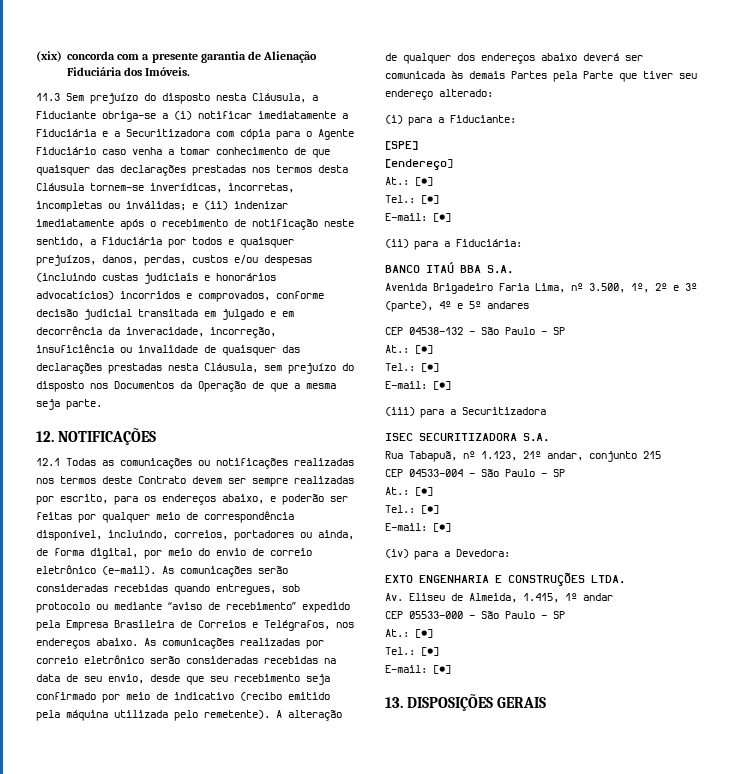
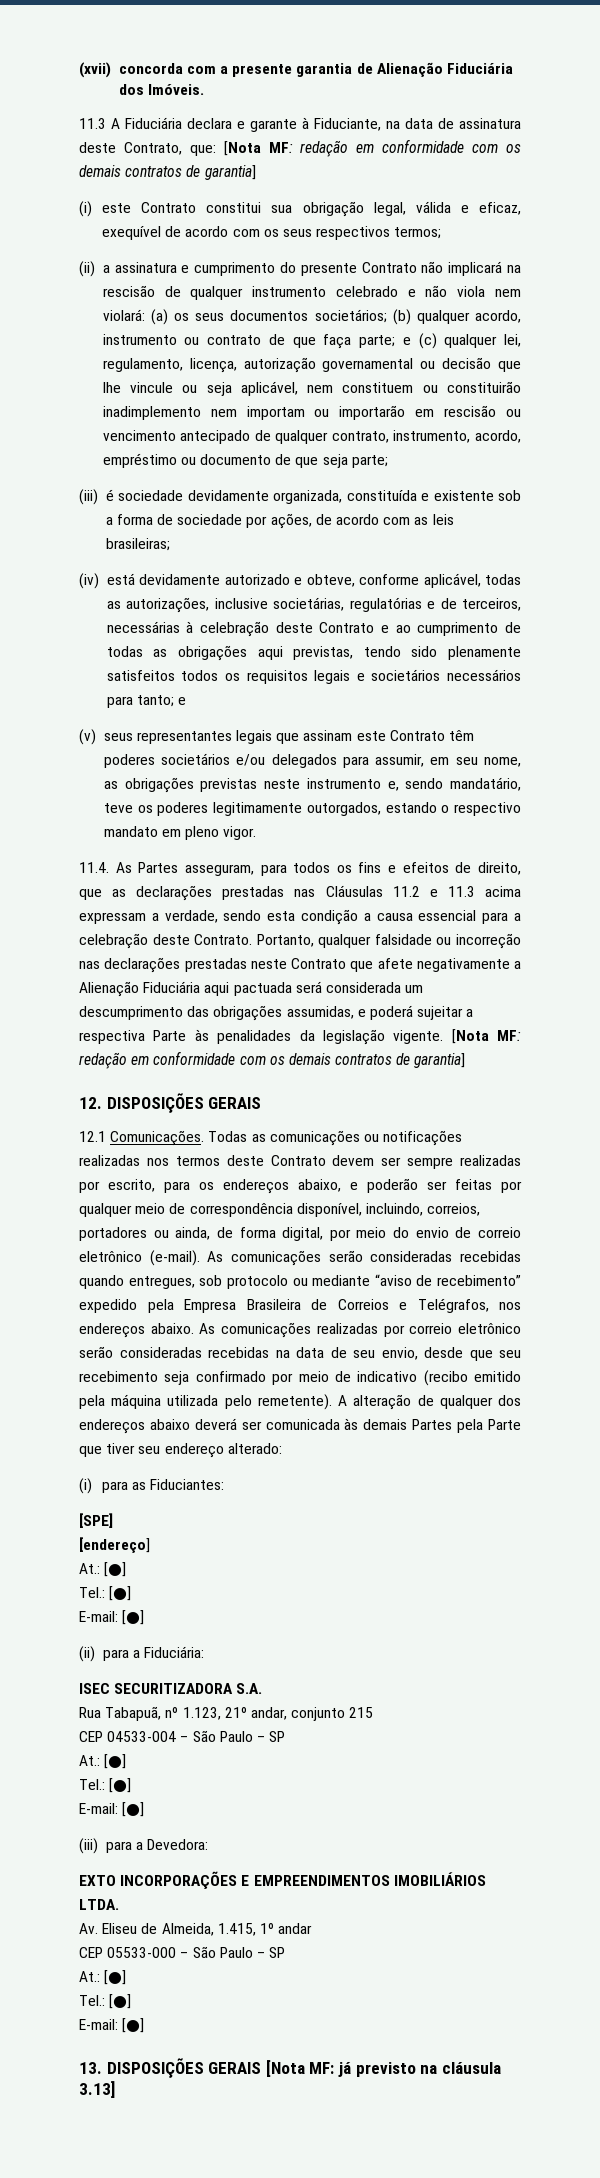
- (xix) concorda com a presente garantia de Alienação Fiduciária dos Imóveis.
+ (xvii) concorda com a presente garantia de Alienação Fiduciária dos Imóveis.
- 11.3 Sem prejuízo do disposto nesta Cláusula, a Fiduciante obriga-se a (i) notificar imediatamente a Fiduciária e a Securitizadora com cópia para o Agente Fiduciário caso venha a tomar conhecimento de que quaisquer das declarações prestadas nos termos desta Cláusula tornem-se inverídicas, incorretas, incompletas ou inválidas; e (ii) indenizar imediatamente após o recebimento de notificação neste sentido, a Fiduciária por todos e quaisquer prejuízos, danos, perdas, custos e/ou despesas (incluindo custas judiciais e honorários advocatícios) incorridos e comprovados, conforme decisão judicial transitada em julgado e em decorrência da inveracidade, incorreção, insuficiência ou invalidade de quaisquer das declarações prestadas nesta Cláusula, sem prejuízo do disposto nos Documentos da Operação de que a mesma seja parte.
+ 11.3 A Fiduciária declara e garante à Fiduciante, na data de assinatura deste Contrato, que: [Nota MF: redação em conformidade com os demais contratos de garantia]
+ (i) este Contrato constitui sua obrigação legal, válida e eficaz, exequível de acordo com os seus respectivos termos;
+ (ii) a assinatura e cumprimento do presente Contrato não implicará na rescisão de qualquer instrumento celebrado e não viola nem violará: (a) os seus documentos societários; (b) qualquer acordo, instrumento ou contrato de que faça parte; e (c) qualquer lei, regulamento, licença, autorização governamental ou decisão que lhe vincule ou seja aplicável, nem constituem ou constituirão inadimplemento nem importam ou importarão em rescisão ou vencimento antecipado de qualquer contrato, instrumento, acordo, empréstimo ou documento de que seja parte;
+ (iii) é sociedade devidamente organizada, constituída e existente sob a forma de sociedade por ações, de acordo com as leis brasileiras;
+ (iv) está devidamente autorizado e obteve, conforme aplicável, todas as autorizações, inclusive societárias, regulatórias e de terceiros, necessárias à celebração deste Contrato e ao cumprimento de todas as obrigações aqui previstas, tendo sido plenamente satisfeitos todos os requisitos legais e societários necessários para tanto; e
+ (v) seus representantes legais que assinam este Contrato têm poderes societários e/ou delegados para assumir, em seu nome, as obrigações previstas neste instrumento e, sendo mandatário, teve os poderes legitimamente outorgados, estando o respectivo mandato em pleno vigor.
+ 11.4. As Partes asseguram, para todos os fins e efeitos de direito, que as declarações prestadas nas Cláusulas 11.2 e 11.3 acima expressam a verdade, sendo esta condição a causa essencial para a celebração deste Contrato. Portanto, qualquer falsidade ou incorreção nas declarações prestadas neste Contrato que afete negativamente a Alienação Fiduciária aqui pactuada será considerada um descumprimento das obrigações assumidas, e poderá sujeitar a respectiva Parte às penalidades da legislação vigente. [Nota MF: redação em conformidade com os demais contratos de garantia]
- 12. NOTIFICAÇÕES
+ 12. DISPOSIÇÕES GERAIS
- 12.1 Todas as comunicações ou notificações realizadas nos termos deste Contrato devem ser sempre realizadas por escrito, para os endereços abaixo, e poderão ser feitas por qualquer meio de correspondência disponível, incluindo, correios, portadores ou ainda, de forma digital, por meio do envio de correio eletrônico (e-mail).
+ 12.1 Comunicações. Todas as comunicações ou notificações realizadas nos termos deste Contrato devem ser sempre realizadas por escrito, para os endereços abaixo, e poderão ser feitas por qualquer meio de correspondência disponível, incluindo, correios, portadores ou ainda, de forma digital, por meio do envio de correio eletrônico (e-mail).
- (i) para a Fiduciante:
+ (i) para as Fiduciantes:
- BANCO ITAÚ BBA S.A.
- Avenida Brigadeiro Faria Lima, nº 3.500, 1º, 2º e 3º (parte), 4º e 5º andares
- CEP 04538-132 – São Paulo – SP
- At.: [●]
- Tel.: [●]
- E-mail: [●]
- (iii) para a Securitizadora
- (iv) para a Devedora:
+ (iii) para a Devedora:
- EXTO ENGENHARIA E CONSTRUÇÕES LTDA.
+ EXTO INCORPORAÇÕES E EMPREENDIMENTOS IMOBILIÁRIOS LTDA.
- 13. DISPOSIÇÕES GERAIS
+ 13. DISPOSIÇÕES GERAIS [Nota MF: já previsto na cláusula 3.13]

